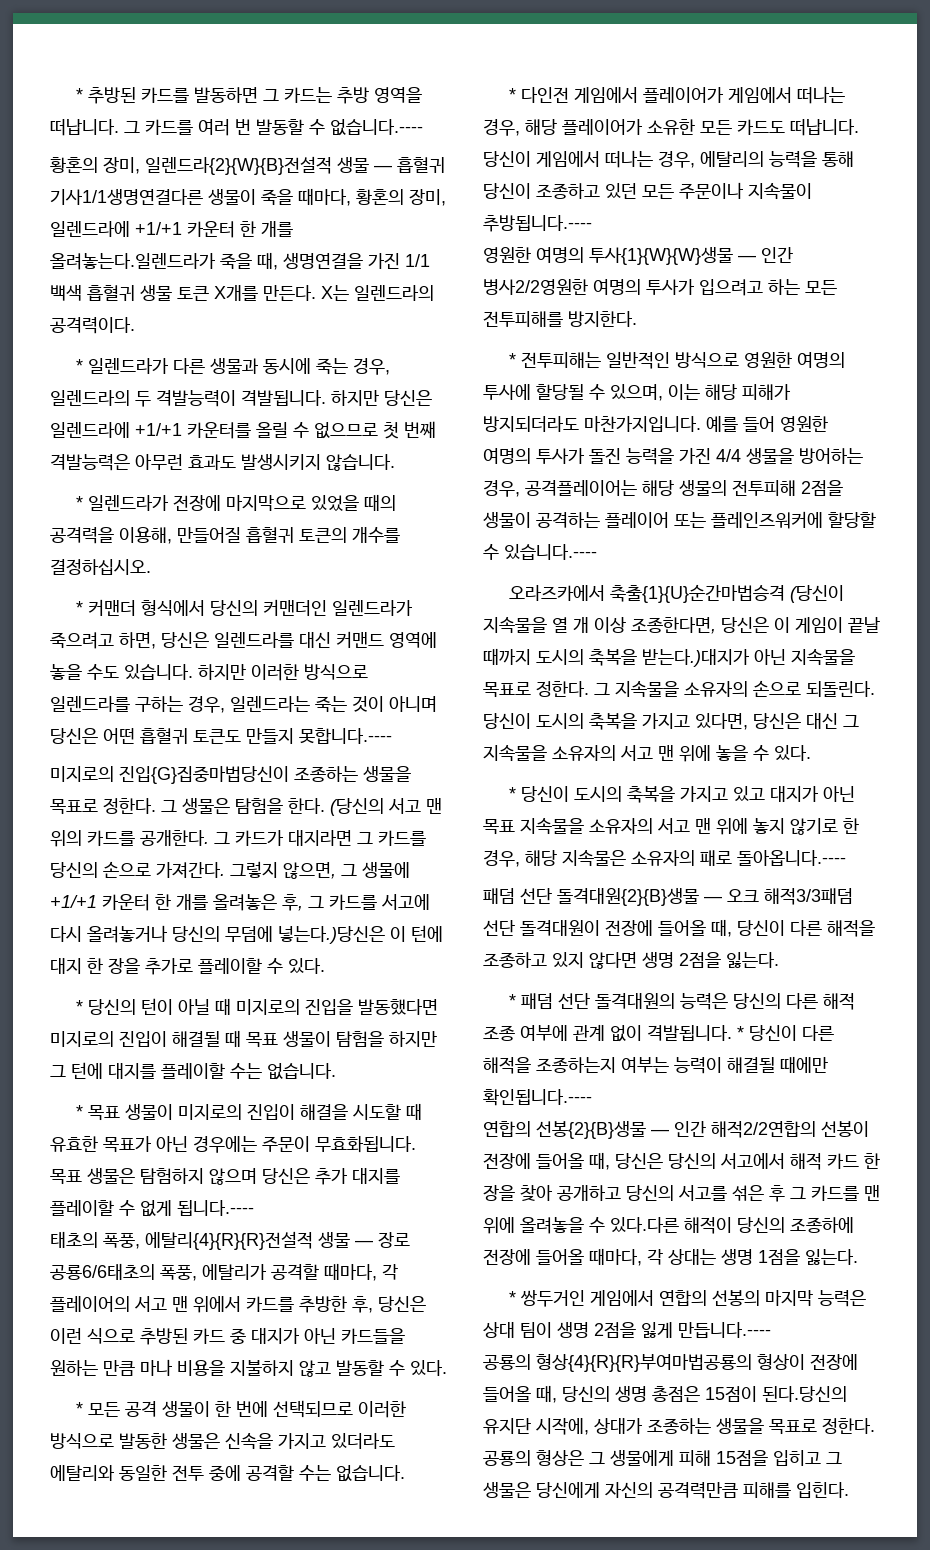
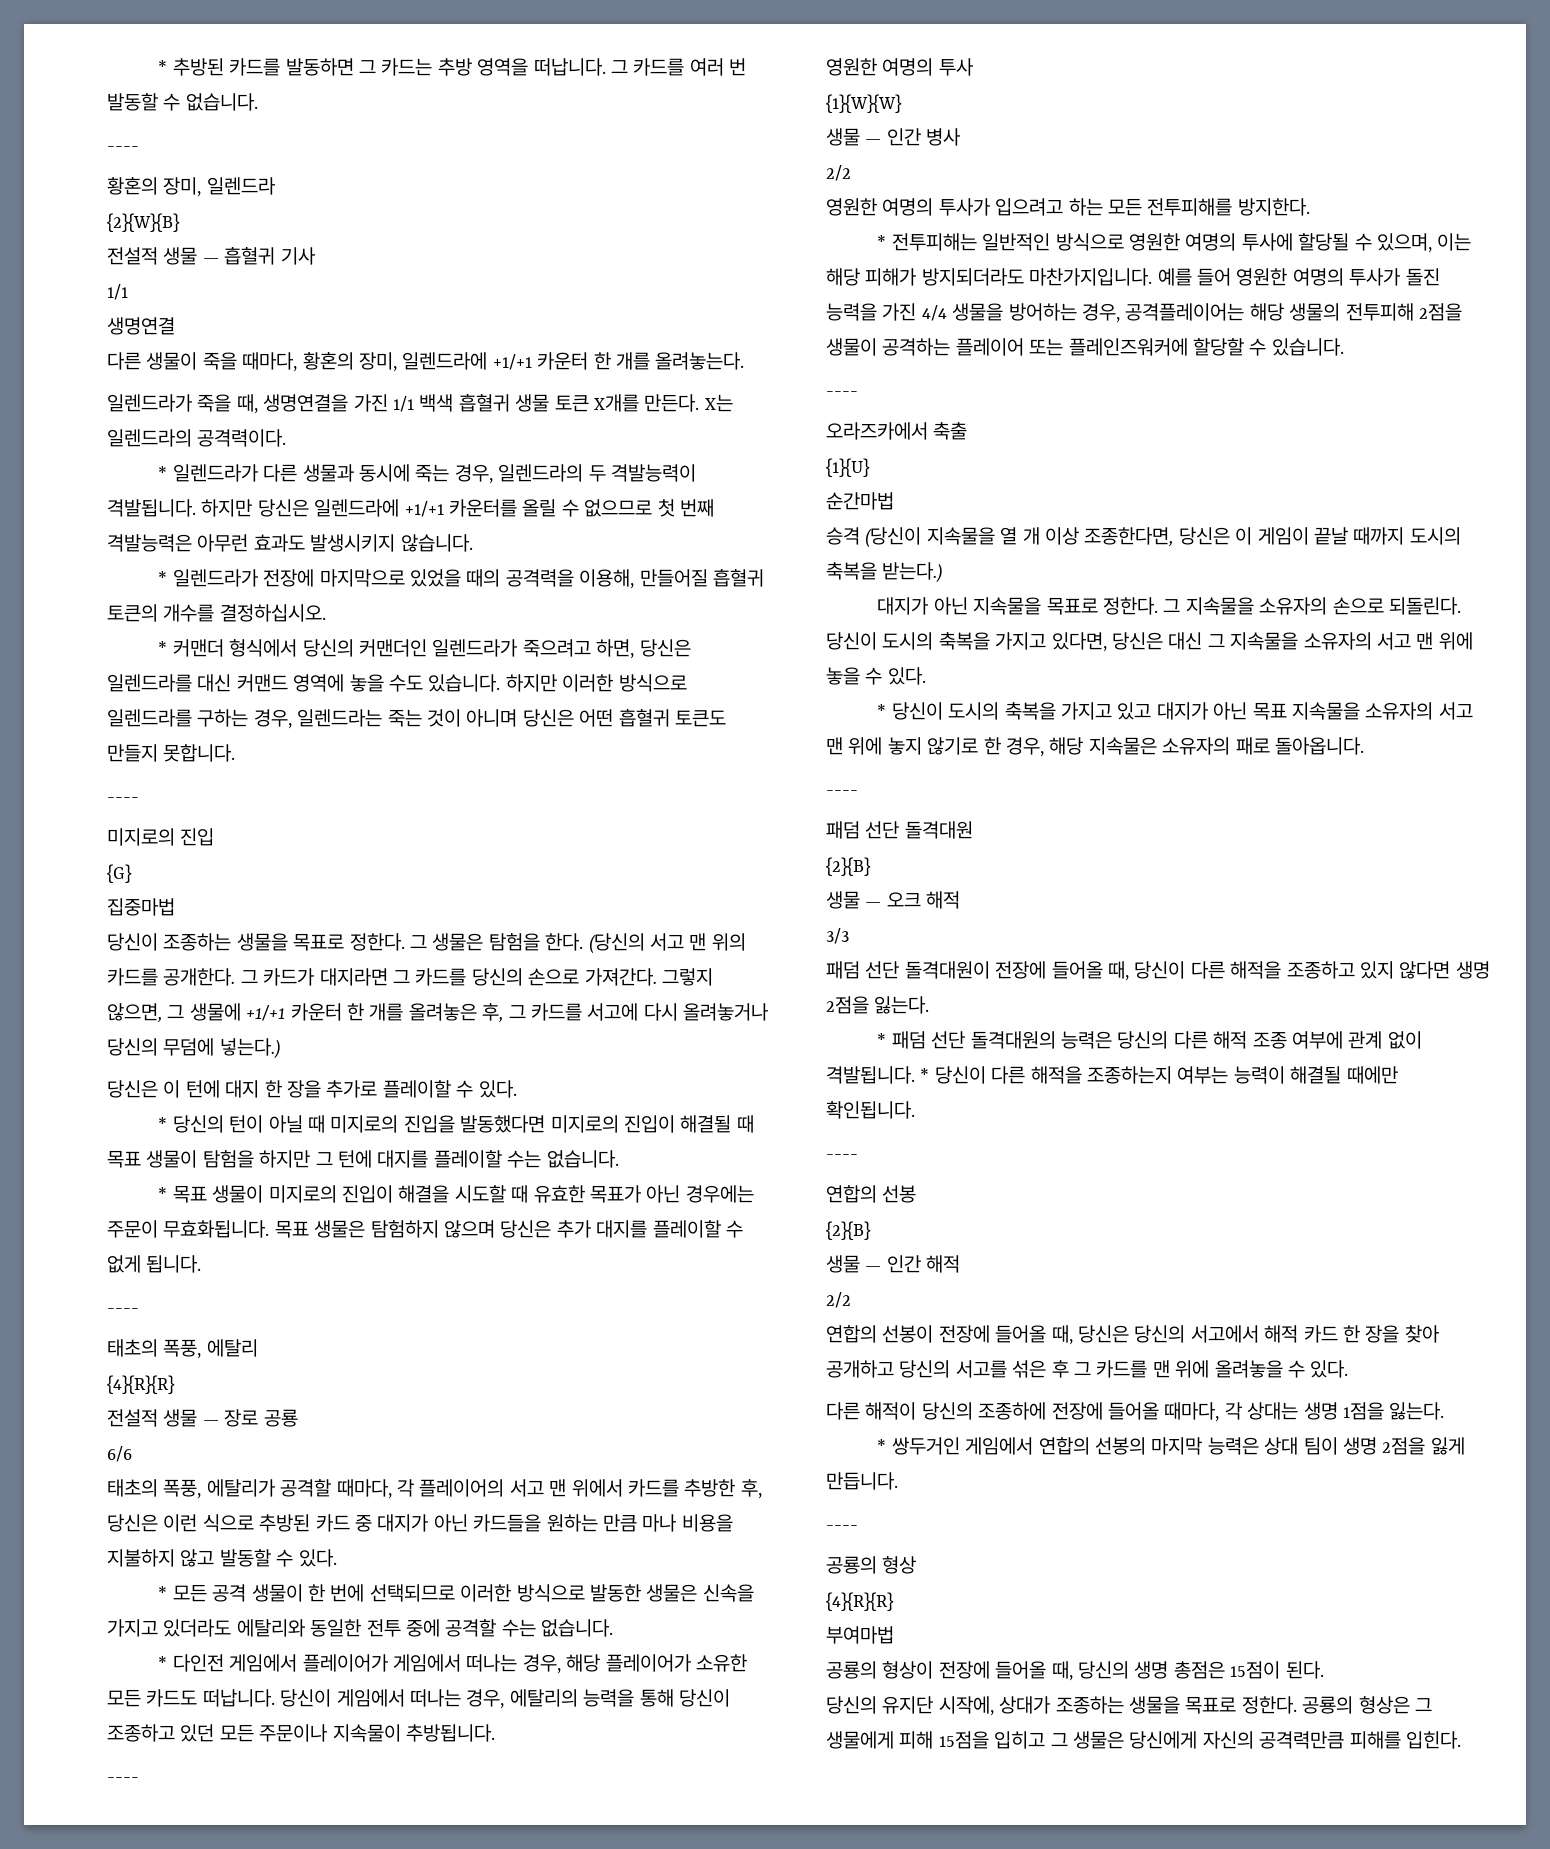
- 그 카드를 여러 번 발동할 수 없습니다.----
- 황혼의 장미, 일렌드라{2}{W}{B}전설적 생물 — 흡혈귀 기사1/1생명연결다른 생물이 죽을 때마다, 황혼의 장미, 일렌드라에 +1/+1 카운터 한 개를 올려놓는다.일렌드라가 죽을 때, 생명연결을 가진 1/1 백색 흡혈귀 생물 토큰 X개를 만든다.
+ 그 카드를 여러 번 발동할 수 없습니다.
+ ----
+ 황혼의 장미, 일렌드라
+ {2}{W}{B}
+ 전설적 생물 — 흡혈귀 기사
+ 1/1
+ 생명연결
+ 다른 생물이 죽을 때마다, 황혼의 장미, 일렌드라에 +1/+1 카운터 한 개를 올려놓는다.
+ 일렌드라가 죽을 때, 생명연결을 가진 1/1 백색 흡혈귀 생물 토큰 X개를 만든다.
- 하지만 이러한 방식으로 일렌드라를 구하는 경우, 일렌드라는 죽는 것이 아니며 당신은 어떤 흡혈귀 토큰도 만들지 못합니다.----
- 미지로의 진입{G}집중마법당신이 조종하는 생물을 목표로 정한다.
+ 하지만 이러한 방식으로 일렌드라를 구하는 경우, 일렌드라는 죽는 것이 아니며 당신은 어떤 흡혈귀 토큰도 만들지 못합니다.
+ ----
+ 미지로의 진입
+ {G}
+ 집중마법
+ 당신이 조종하는 생물을 목표로 정한다.
- 그렇지 않으면, 그 생물에 +1/+1 카운터 한 개를 올려놓은 후, 그 카드를 서고에 다시 올려놓거나 당신의 무덤에 넣는다.)당신은 이 턴에 대지 한 장을 추가로 플레이할 수 있다.
+ 그렇지 않으면, 그 생물에 +1/+1 카운터 한 개를 올려놓은 후, 그 카드를 서고에 다시 올려놓거나 당신의 무덤에 넣는다.)
+ 당신은 이 턴에 대지 한 장을 추가로 플레이할 수 있다.
- 목표 생물은 탐험하지 않으며 당신은 추가 대지를 플레이할 수 없게 됩니다.----
- 태초의 폭풍, 에탈리{4}{R}{R}전설적 생물 — 장로 공룡6/6태초의 폭풍, 에탈리가 공격할 때마다, 각 플레이어의 서고 맨 위에서 카드를 추방한 후, 당신은 이런 식으로 추방된 카드 중 대지가 아닌 카드들을 원하는 만큼 마나 비용을 지불하지 않고 발동할 수 있다.
+ 목표 생물은 탐험하지 않으며 당신은 추가 대지를 플레이할 수 없게 됩니다.
+ ----
+ 태초의 폭풍, 에탈리
+ {4}{R}{R}
+ 전설적 생물 — 장로 공룡
+ 6/6
+ 태초의 폭풍, 에탈리가 공격할 때마다, 각 플레이어의 서고 맨 위에서 카드를 추방한 후, 당신은 이런 식으로 추방된 카드 중 대지가 아닌 카드들을 원하는 만큼 마나 비용을 지불하지 않고 발동할 수 있다.
- 당신이 게임에서 떠나는 경우, 에탈리의 능력을 통해 당신이 조종하고 있던 모든 주문이나 지속물이 추방됩니다.----
- 영원한 여명의 투사{1}{W}{W}생물 — 인간 병사2/2영원한 여명의 투사가 입으려고 하는 모든 전투피해를 방지한다.
+ 당신이 게임에서 떠나는 경우, 에탈리의 능력을 통해 당신이 조종하고 있던 모든 주문이나 지속물이 추방됩니다.
+ ----
+ 영원한 여명의 투사
+ {1}{W}{W}
+ 생물 — 인간 병사
+ 2/2
+ 영원한 여명의 투사가 입으려고 하는 모든 전투피해를 방지한다.
- 예를 들어 영원한 여명의 투사가 돌진 능력을 가진 4/4 생물을 방어하는 경우, 공격플레이어는 해당 생물의 전투피해 2점을 생물이 공격하는 플레이어 또는 플레인즈워커에 할당할 수 있습니다.----
+ 예를 들어 영원한 여명의 투사가 돌진 능력을 가진 4/4 생물을 방어하는 경우, 공격플레이어는 해당 생물의 전투피해 2점을 생물이 공격하는 플레이어 또는 플레인즈워커에 할당할 수 있습니다.
+ ----
- 오라즈카에서 축출{1}{U}순간마법승격 (당신이 지속물을 열 개 이상 조종한다면, 당신은 이 게임이 끝날 때까지 도시의 축복을 받는다.)대지가 아닌 지속물을 목표로 정한다.
+ 오라즈카에서 축출
+ {1}{U}
+ 순간마법
+ 승격 (당신이 지속물을 열 개 이상 조종한다면, 당신은 이 게임이 끝날 때까지 도시의 축복을 받는다.)
+ 대지가 아닌 지속물을 목표로 정한다.
- * 당신이 도시의 축복을 가지고 있고 대지가 아닌 목표 지속물을 소유자의 서고 맨 위에 놓지 않기로 한 경우, 해당 지속물은 소유자의 패로 돌아옵니다.----
- 패덤 선단 돌격대원{2}{B}생물 — 오크 해적3/3패덤 선단 돌격대원이 전장에 들어올 때, 당신이 다른 해적을 조종하고 있지 않다면 생명 2점을 잃는다.
+ * 당신이 도시의 축복을 가지고 있고 대지가 아닌 목표 지속물을 소유자의 서고 맨 위에 놓지 않기로 한 경우, 해당 지속물은 소유자의 패로 돌아옵니다.
+ ----
+ 패덤 선단 돌격대원
+ {2}{B}
+ 생물 — 오크 해적
+ 3/3
+ 패덤 선단 돌격대원이 전장에 들어올 때, 당신이 다른 해적을 조종하고 있지 않다면 생명 2점을 잃는다.
- * 당신이 다른 해적을 조종하는지 여부는 능력이 해결될 때에만 확인됩니다.----
- 연합의 선봉{2}{B}생물 — 인간 해적2/2연합의 선봉이 전장에 들어올 때, 당신은 당신의 서고에서 해적 카드 한 장을 찾아 공개하고 당신의 서고를 섞은 후 그 카드를 맨 위에 올려놓을 수 있다.다른 해적이 당신의 조종하에 전장에 들어올 때마다, 각 상대는 생명 1점을 잃는다.
+ * 당신이 다른 해적을 조종하는지 여부는 능력이 해결될 때에만 확인됩니다.
+ ----
+ 연합의 선봉
+ {2}{B}
+ 생물 — 인간 해적
+ 2/2
+ 연합의 선봉이 전장에 들어올 때, 당신은 당신의 서고에서 해적 카드 한 장을 찾아 공개하고 당신의 서고를 섞은 후 그 카드를 맨 위에 올려놓을 수 있다.
+ 다른 해적이 당신의 조종하에 전장에 들어올 때마다, 각 상대는 생명 1점을 잃는다.
- * 쌍두거인 게임에서 연합의 선봉의 마지막 능력은 상대 팀이 생명 2점을 잃게 만듭니다.----
- 공룡의 형상{4}{R}{R}부여마법공룡의 형상이 전장에 들어올 때, 당신의 생명 총점은 15점이 된다.당신의 유지단 시작에, 상대가 조종하는 생물을 목표로 정한다.
+ * 쌍두거인 게임에서 연합의 선봉의 마지막 능력은 상대 팀이 생명 2점을 잃게 만듭니다.
+ ----
+ 공룡의 형상
+ {4}{R}{R}
+ 부여마법
+ 공룡의 형상이 전장에 들어올 때, 당신의 생명 총점은 15점이 된다.
+ 당신의 유지단 시작에, 상대가 조종하는 생물을 목표로 정한다.

